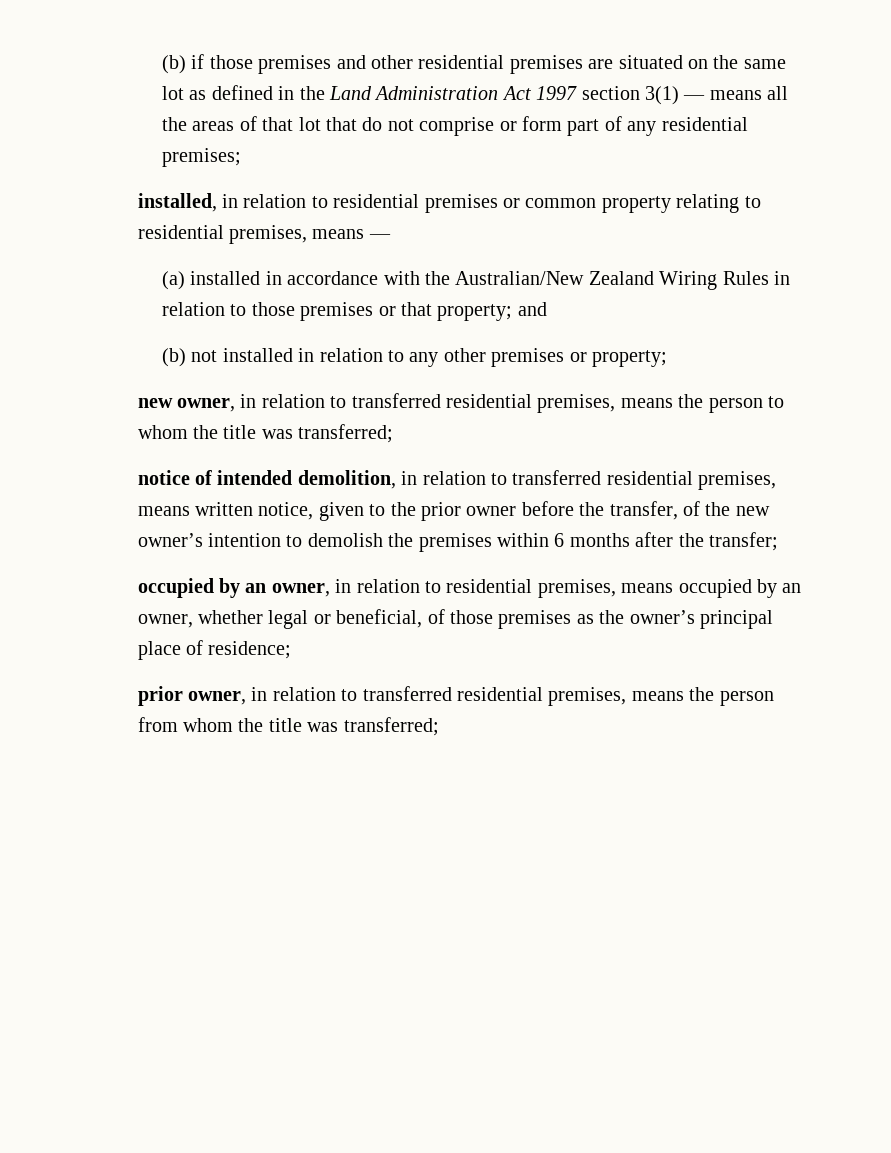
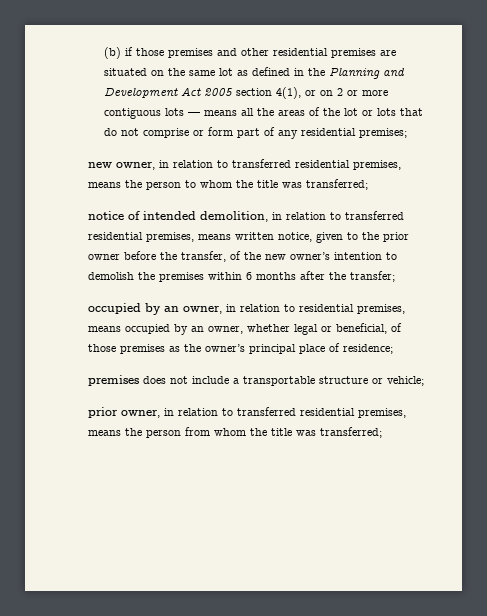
- (b) if those premises and other residential premises are situated on the same lot as defined in the Land Administration Act 1997 section 3(1) — means all the areas of that lot that do not comprise or form part of any residential premises;
+ (b) if those premises and other residential premises are situated on the same lot as defined in the Planning and Development Act 2005 section 4(1), or on 2 or more contiguous lots — means all the areas of the lot or lots that do not comprise or form part of any residential premises;
- installed, in relation to residential premises or common property relating to residential premises, means —
- (a) installed in accordance with the Australian/New Zealand Wiring Rules in relation to those premises or that property; and
- (b) not installed in relation to any other premises or property;
+ premises does not include a transportable structure or vehicle;

